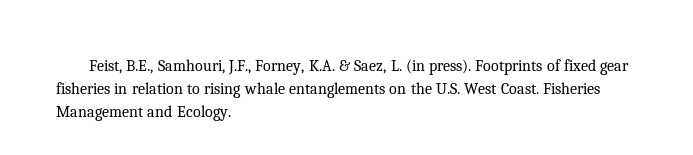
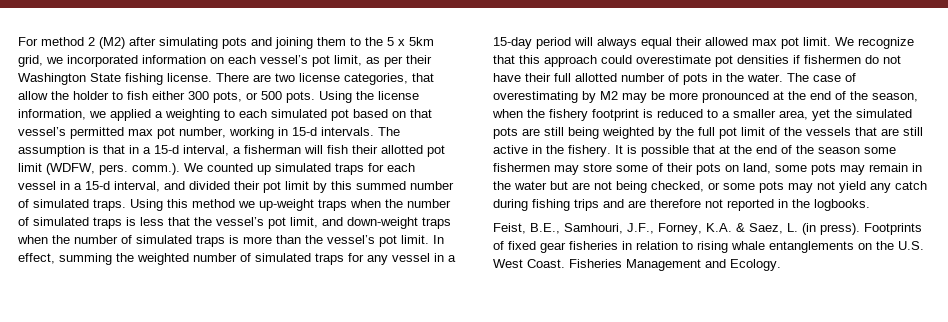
+ For method 2 (M2) after simulating pots and joining them to the 5 x 5km grid, we incorporated information on each vessel’s pot limit, as per their Washington State fishing license. There are two license categories, that allow the holder to fish either 300 pots, or 500 pots. Using the license information, we applied a weighting to each simulated pot based on that vessel’s permitted max pot number, working in 15-d intervals. The assumption is that in a 15-d interval, a fisherman will fish their allotted pot limit (WDFW, pers. comm.). We counted up simulated traps for each vessel in a 15-d interval, and divided their pot limit by this summed number of simulated traps. Using this method we up-weight traps when the number of simulated traps is less that the vessel’s pot limit, and down-weight traps when the number of simulated traps is more than the vessel’s pot limit. In effect, summing the weighted number of simulated traps for any vessel in a 15-day period will always equal their allowed max pot limit. We recognize that this approach could overestimate pot densities if fishermen do not have their full allotted number of pots in the water. The case of overestimating by M2 may be more pronounced at the end of the season, when the fishery footprint is reduced to a smaller area, yet the simulated pots are still being weighted by the full pot limit of the vessels that are still active in the fishery. It is possible that at the end of the season some fishermen may store some of their pots on land, some pots may remain in the water but are not being checked, or some pots may not yield any catch during fishing trips and are therefore not reported in the logbooks.

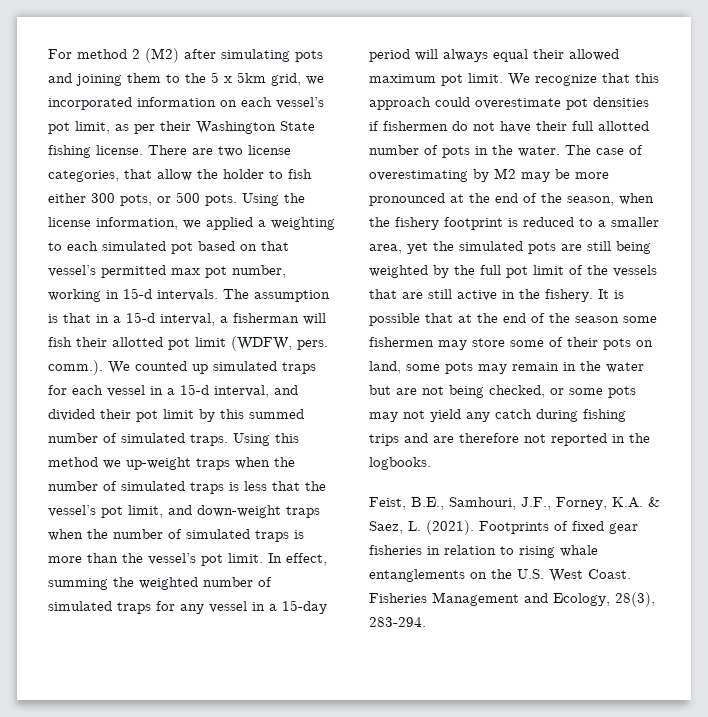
- In effect, summing the weighted number of simulated traps for any vessel in a 15-day period will always equal their allowed max pot limit.
+ In effect, summing the weighted number of simulated traps for any vessel in a 15-day period will always equal their allowed maximum pot limit.
- Feist, B.E., Samhouri, J.F., Forney, K.A. & Saez, L. (in press).
+ Feist, B.E., Samhouri, J.F., Forney, K.A. & Saez, L. (2021).
- Fisheries Management and Ecology.
+ Fisheries Management and Ecology, 28(3), 283-294.

